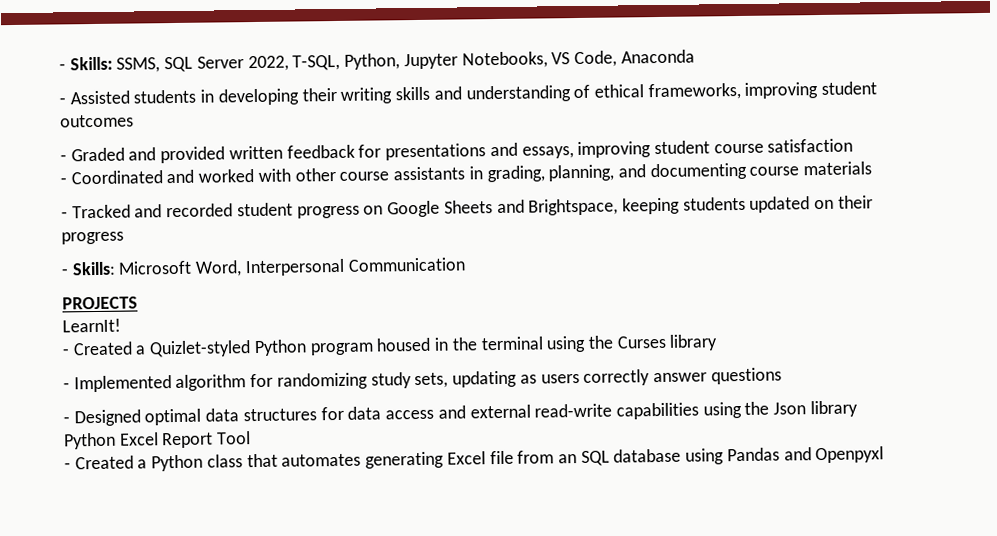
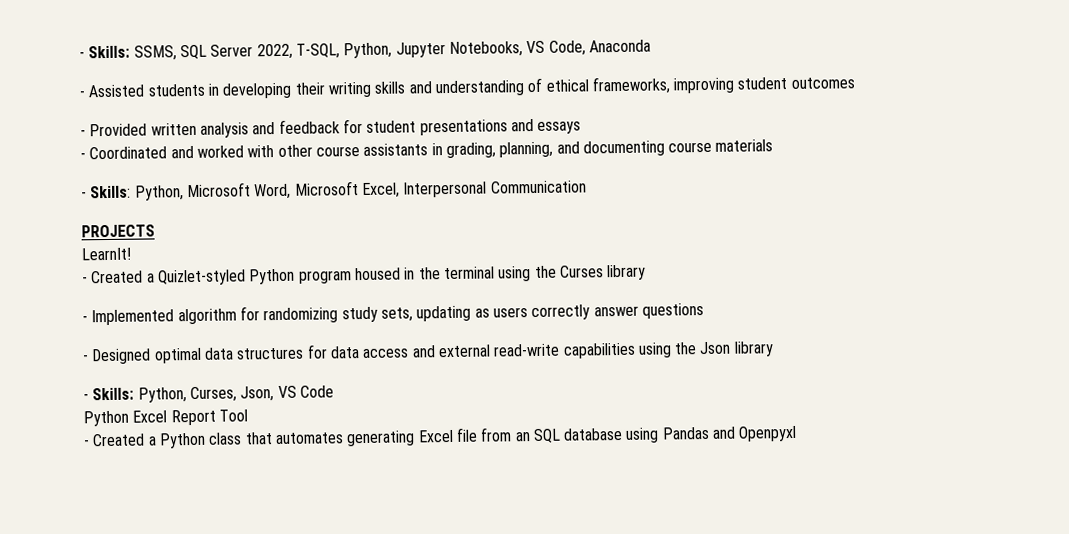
- - Graded and provided written feedback for presentations and essays, improving student course satisfaction
+ - Provided written analysis and feedback for student presentations and essays
- - Tracked and recorded student progress on Google Sheets and Brightspace, keeping students updated on their progress
- - Skills: Microsoft Word, Interpersonal Communication
+ - Skills: Python, Microsoft Word, Microsoft Excel, Interpersonal Communication
+ - Skills: Python, Curses, Json, VS Code

